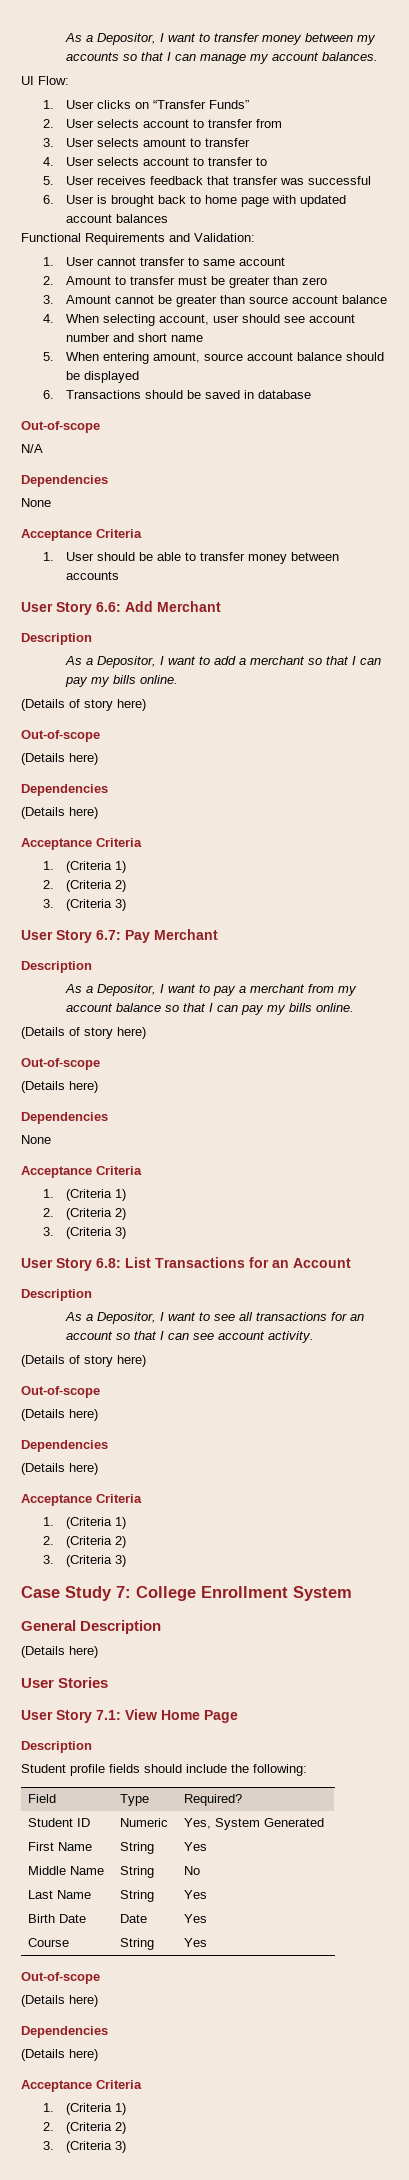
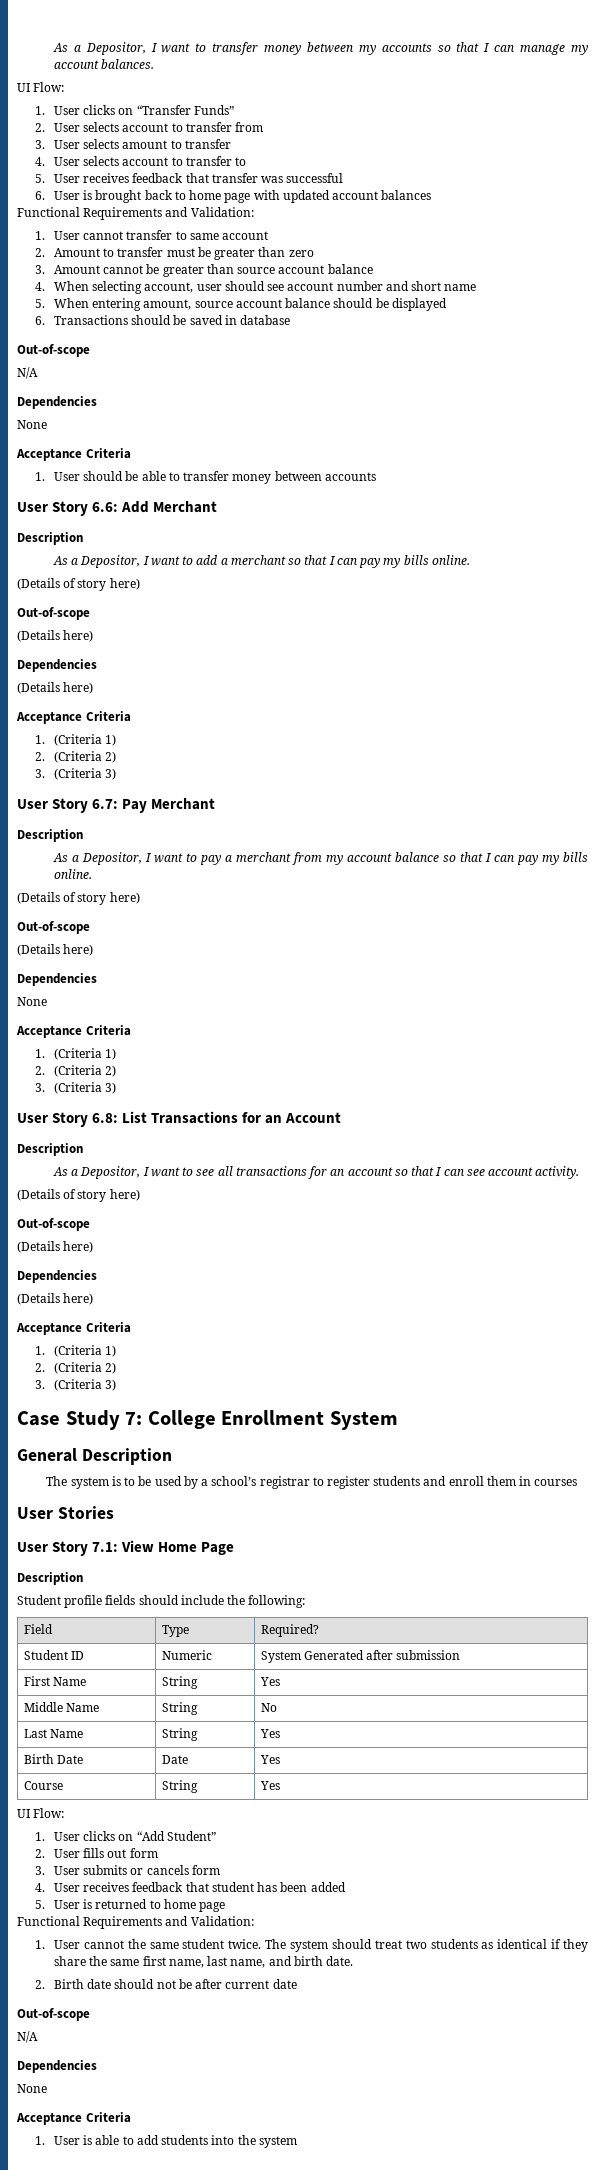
  General Description
- (Details here)
+ The system is to be used by a school’s registrar to register students and enroll them in courses
- Student ID | Numeric | Yes, System Generated
+ Student ID | Numeric | System Generated after submission
  Course | String | Yes
+ UI Flow:
+ 1. User clicks on “Add Student”
+ 2. User fills out form
+ 3. User submits or cancels form
+ 4. User receives feedback that student has been added
+ 5. User is returned to home page
+ Functional Requirements and Validation:
+ 1. User cannot the same student twice. The system should treat two students as identical if they share the same first name, last name, and birth date.
+ 2. Birth date should not be after current date
  Out-of-scope
- (Details here)
+ N/A
  Dependencies
- (Details here)
+ None
  Acceptance Criteria
- 1. (Criteria 1)
- 2. (Criteria 2)
- 3. (Criteria 3)
+ 1. User is able to add students into the system

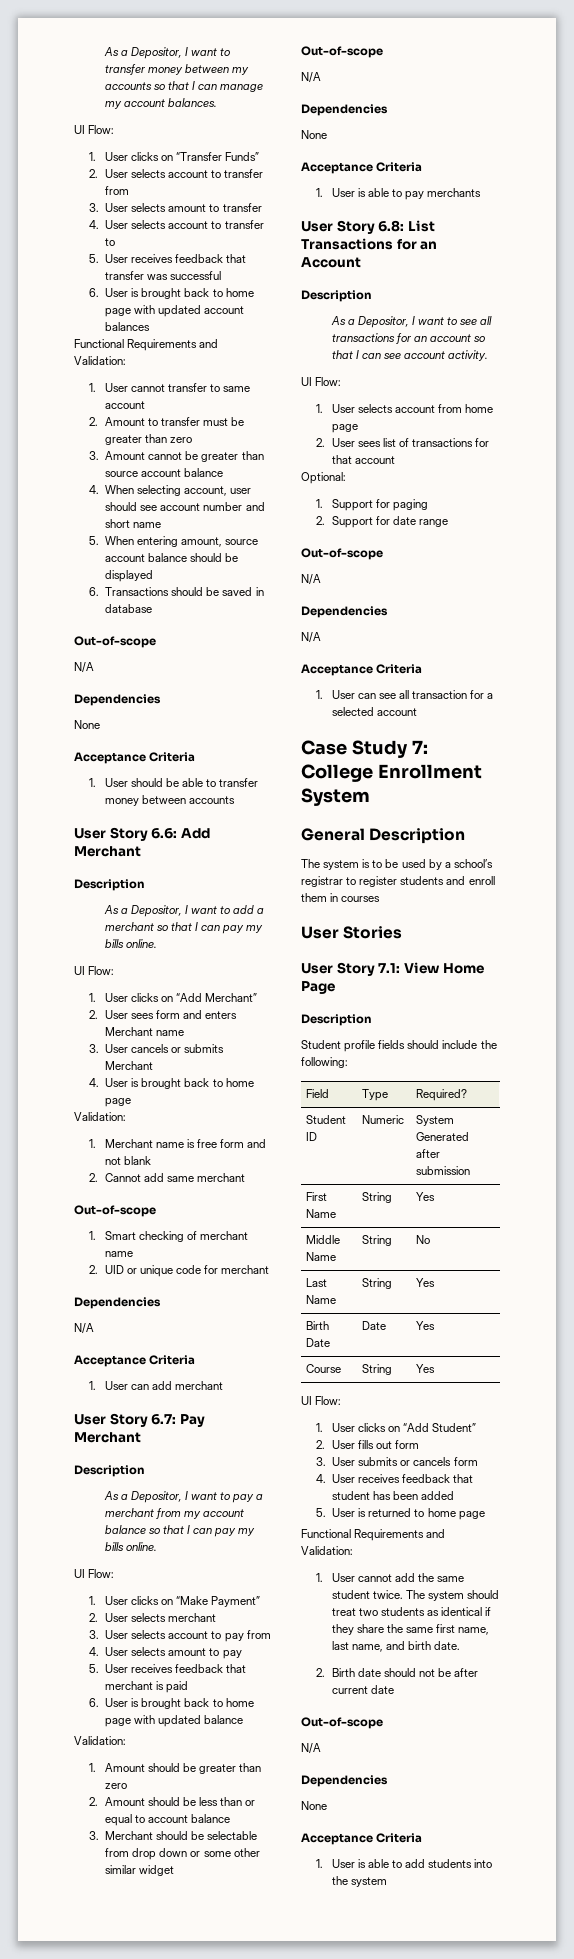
  As a Depositor, I want to add a merchant so that I can pay my bills online.
- (Details of story here)
+ UI Flow:
+ 1. User clicks on “Add Merchant”
+ 2. User sees form and enters Merchant name
+ 3. User cancels or submits Merchant
+ 4. User is brought back to home page
+ Validation:
+ 1. Merchant name is free form and not blank
+ 2. Cannot add same merchant
  Out-of-scope
- (Details here)
+ 1. Smart checking of merchant name
+ 2. UID or unique code for merchant
  Dependencies
- (Details here)
+ N/A
  Acceptance Criteria
- 1. (Criteria 1)
- 2. (Criteria 2)
- 3. (Criteria 3)
+ 1. User can add merchant
  As a Depositor, I want to pay a merchant from my account balance so that I can pay my bills online.
- (Details of story here)
+ UI Flow:
+ 1. User clicks on “Make Payment”
+ 2. User selects merchant
+ 3. User selects account to pay from
+ 4. User selects amount to pay
+ 5. User receives feedback that merchant is paid
+ 6. User is brought back to home page with updated balance
+ Validation:
+ 1. Amount should be greater than zero
+ 2. Amount should be less than or equal to account balance
+ 3. Merchant should be selectable from drop down or some other similar widget
  Out-of-scope
- (Details here)
+ N/A
  Dependencies
  None
  Acceptance Criteria
- 1. (Criteria 1)
- 2. (Criteria 2)
- 3. (Criteria 3)
+ 1. User is able to pay merchants
  As a Depositor, I want to see all transactions for an account so that I can see account activity.
- (Details of story here)
+ UI Flow:
+ 1. User selects account from home page
+ 2. User sees list of transactions for that account
+ Optional:
+ 1. Support for paging
+ 2. Support for date range
  Out-of-scope
- (Details here)
+ N/A
  Dependencies
- (Details here)
+ N/A
  Acceptance Criteria
- 1. (Criteria 1)
- 2. (Criteria 2)
- 3. (Criteria 3)
+ 1. User can see all transaction for a selected account
- 1. User cannot the same student twice.
+ 1. User cannot add the same student twice.

